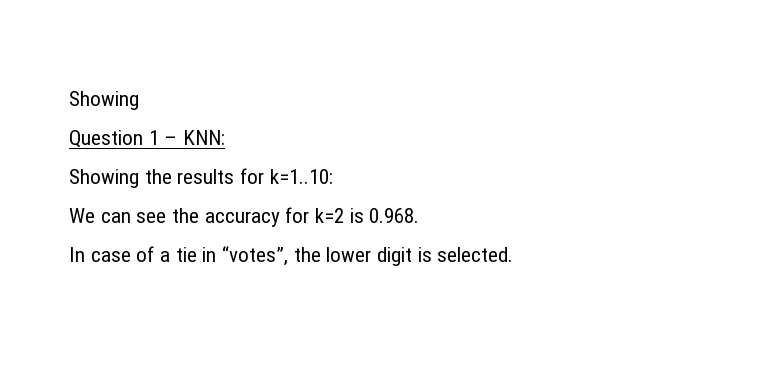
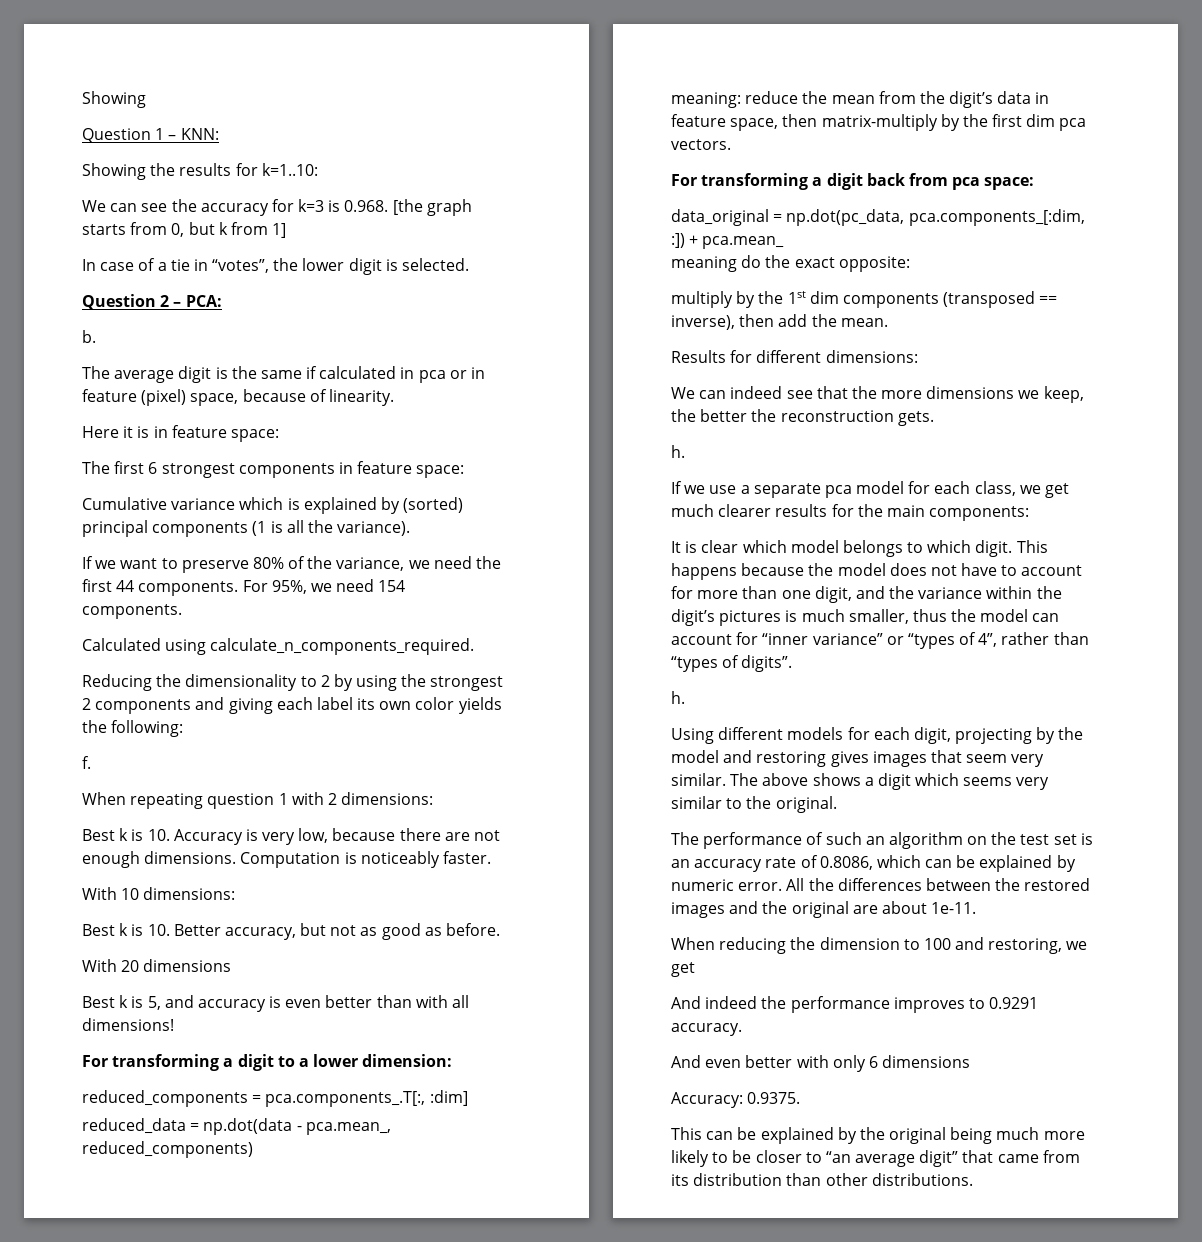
- We can see the accuracy for k=2 is 0.968.
+ We can see the accuracy for k=3 is 0.968. [the graph starts from 0, but k from 1]
+ Question 2 – PCA:
+ b.
+ The average digit is the same if calculated in pca or in feature (pixel) space, because of linearity.
+ Here it is in feature space:
+ The first 6 strongest components in feature space:
+ Cumulative variance which is explained by (sorted) principal components (1 is all the variance).
+ If we want to preserve 80% of the variance, we need the first 44 components. For 95%, we need 154 components.
+ Calculated using calculate_n_components_required.
+ Reducing the dimensionality to 2 by using the strongest 2 components and giving each label its own color yields the following:
+ f.
+ When repeating question 1 with 2 dimensions:
+ Best k is 10. Accuracy is very low, because there are not enough dimensions. Computation is noticeably faster.
+ With 10 dimensions:
+ Best k is 10. Better accuracy, but not as good as before.
+ With 20 dimensions
+ Best k is 5, and accuracy is even better than with all dimensions!
+ For transforming a digit to a lower dimension:
+ reduced_components = pca.components_.T[:, :dim]
+ reduced_data = np.dot(data - pca.mean_, reduced_components)
+ meaning: reduce the mean from the digit’s data in feature space, then matrix-multiply by the first dim pca vectors.
+ For transforming a digit back from pca space:
+ data_original = np.dot(pc_data, pca.components_[:dim, :]) + pca.mean_
+ meaning do the exact opposite:
+ multiply by the 1st dim components (transposed == inverse), then add the mean.
+ Results for different dimensions:
+ We can indeed see that the more dimensions we keep, the better the reconstruction gets.
+ h.
+ If we use a separate pca model for each class, we get much clearer results for the main components:
+ It is clear which model belongs to which digit. This happens because the model does not have to account for more than one digit, and the variance within the digit’s pictures is much smaller, thus the model can account for “inner variance” or “types of 4”, rather than “types of digits”.
+ h.
+ Using different models for each digit, projecting by the model and restoring gives images that seem very similar. The above shows a digit which seems very similar to the original.
+ The performance of such an algorithm on the test set is an accuracy rate of 0.8086, which can be explained by numeric error. All the differences between the restored images and the original are about 1e-11.
+ When reducing the dimension to 100 and restoring, we get
+ And indeed the performance improves to 0.9291 accuracy.
+ And even better with only 6 dimensions
+ Accuracy: 0.9375.
+ This can be explained by the original being much more likely to be closer to “an average digit” that came from its distribution than other distributions.

